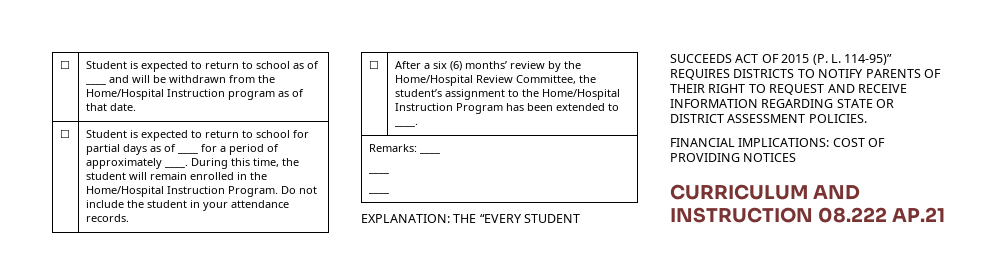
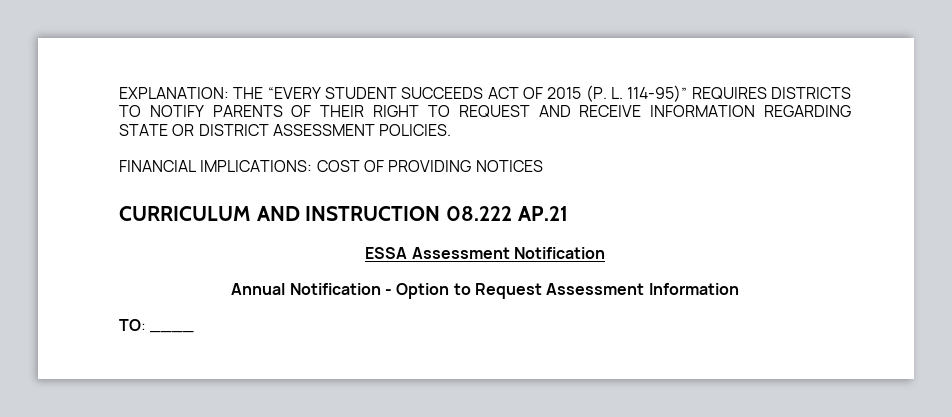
- ☐ | Student is expected to return to school as of ____ and will be withdrawn from the Home/Hospital Instruction program as of that date.
- ☐ | Student is expected to return to school for partial days as of ____ for a period of approximately ____. During this time, the student will remain enrolled in the Home/Hospital Instruction Program. Do not include the student in your attendance records.
- ☐ | After a six (6) months’ review by the Home/Hospital Review Committee, the student’s assignment to the Home/Hospital Instruction Program has been extended to ____.
- Remarks: ____
- ____
- ____
+ ESSA Assessment Notification
+ Annual Notification - Option to Request Assessment Information
+ TO: ____

